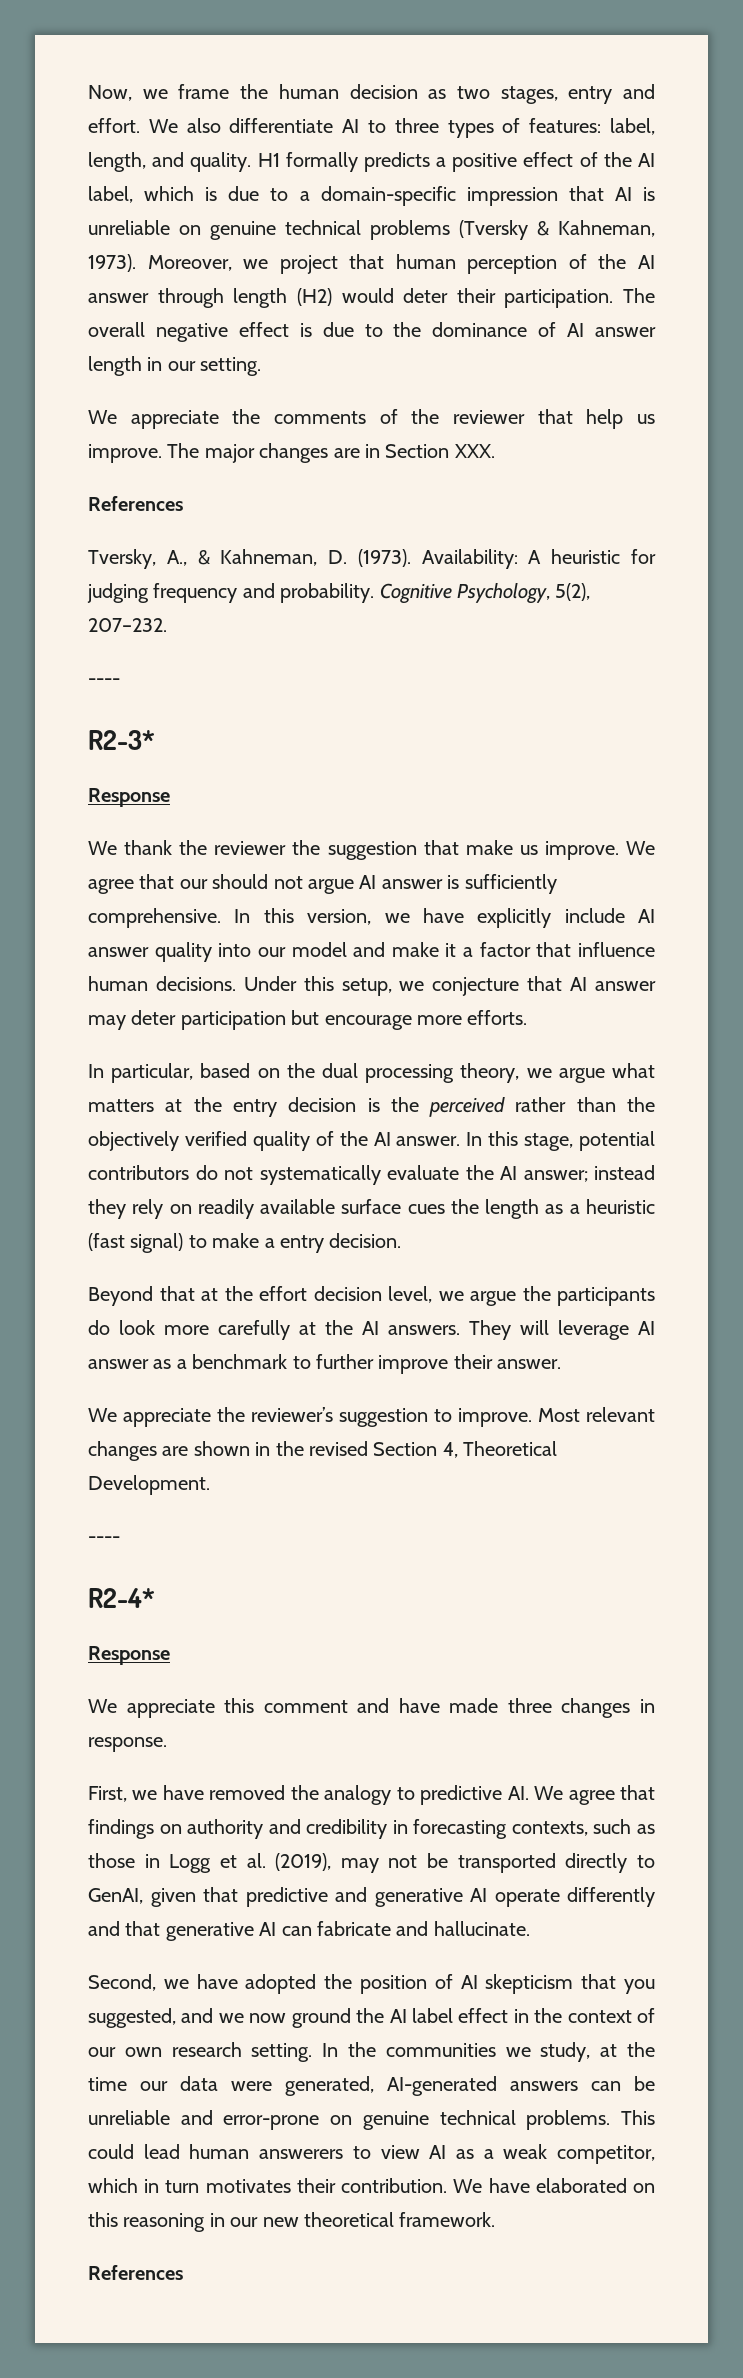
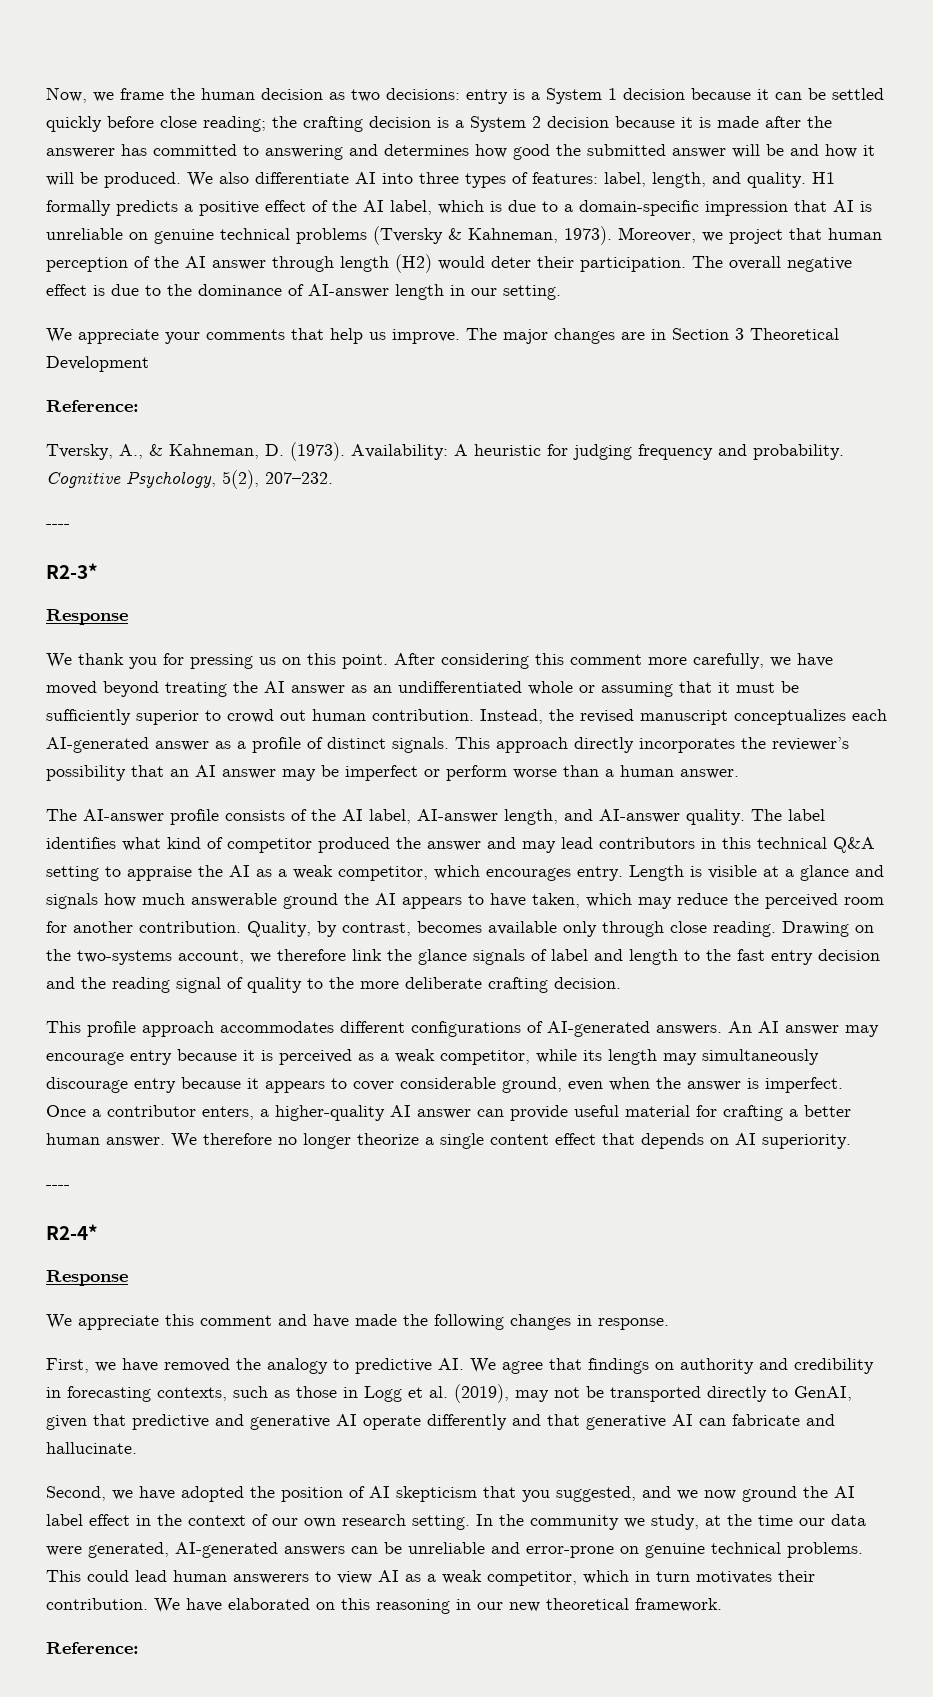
- Now, we frame the human decision as two stages, entry and effort.
+ Now, we frame the human decision as two decisions: entry is a System 1 decision because it can be settled quickly before close reading; the crafting decision is a System 2 decision because it is made after the answerer has committed to answering and determines how good the submitted answer will be and how it will be produced.
- We also differentiate AI to three types of features: label, length, and quality.
+ We also differentiate AI into three types of features: label, length, and quality.
- The overall negative effect is due to the dominance of AI answer length in our setting.
+ The overall negative effect is due to the dominance of AI-answer length in our setting.
- We appreciate the comments of the reviewer that help us improve.
+ We appreciate your comments that help us improve.
- The major changes are in Section XXX.
- References
+ The major changes are in Section 3 Theoretical Development
+ Reference:
- We thank the reviewer the suggestion that make us improve. We agree that our should not argue AI answer is sufficiently comprehensive. In this version, we have explicitly include AI answer quality into our model and make it a factor that influence human decisions. Under this setup, we conjecture that AI answer may deter participation but encourage more efforts.
- In particular, based on the dual processing theory, we argue what matters at the entry decision is the perceived rather than the objectively verified quality of the AI answer. In this stage, potential contributors do not systematically evaluate the AI answer; instead they rely on readily available surface cues the length as a heuristic (fast signal) to make a entry decision.
- Beyond that at the effort decision level, we argue the participants do look more carefully at the AI answers. They will leverage AI answer as a benchmark to further improve their answer.
- We appreciate the reviewer’s suggestion to improve. Most relevant changes are shown in the revised Section 4, Theoretical Development.
+ We thank you for pressing us on this point. After considering this comment more carefully, we have moved beyond treating the AI answer as an undifferentiated whole or assuming that it must be sufficiently superior to crowd out human contribution. Instead, the revised manuscript conceptualizes each AI-generated answer as a profile of distinct signals. This approach directly incorporates the reviewer’s possibility that an AI answer may be imperfect or perform worse than a human answer.
+ The AI-answer profile consists of the AI label, AI-answer length, and AI-answer quality. The label identifies what kind of competitor produced the answer and may lead contributors in this technical Q&A setting to appraise the AI as a weak competitor, which encourages entry. Length is visible at a glance and signals how much answerable ground the AI appears to have taken, which may reduce the perceived room for another contribution. Quality, by contrast, becomes available only through close reading. Drawing on the two-systems account, we therefore link the glance signals of label and length to the fast entry decision and the reading signal of quality to the more deliberate crafting decision.
+ This profile approach accommodates different configurations of AI-generated answers. An AI answer may encourage entry because it is perceived as a weak competitor, while its length may simultaneously discourage entry because it appears to cover considerable ground, even when the answer is imperfect. Once a contributor enters, a higher-quality AI answer can provide useful material for crafting a better human answer. We therefore no longer theorize a single content effect that depends on AI superiority.
- We appreciate this comment and have made three changes in response.
+ We appreciate this comment and have made the following changes in response.
- In the communities we study, at the time our data were generated, AI-generated answers can be unreliable and error-prone on genuine technical problems.
+ In the community we study, at the time our data were generated, AI-generated answers can be unreliable and error-prone on genuine technical problems.
  We have elaborated on this reasoning in our new theoretical framework.
- References
+ Reference:

